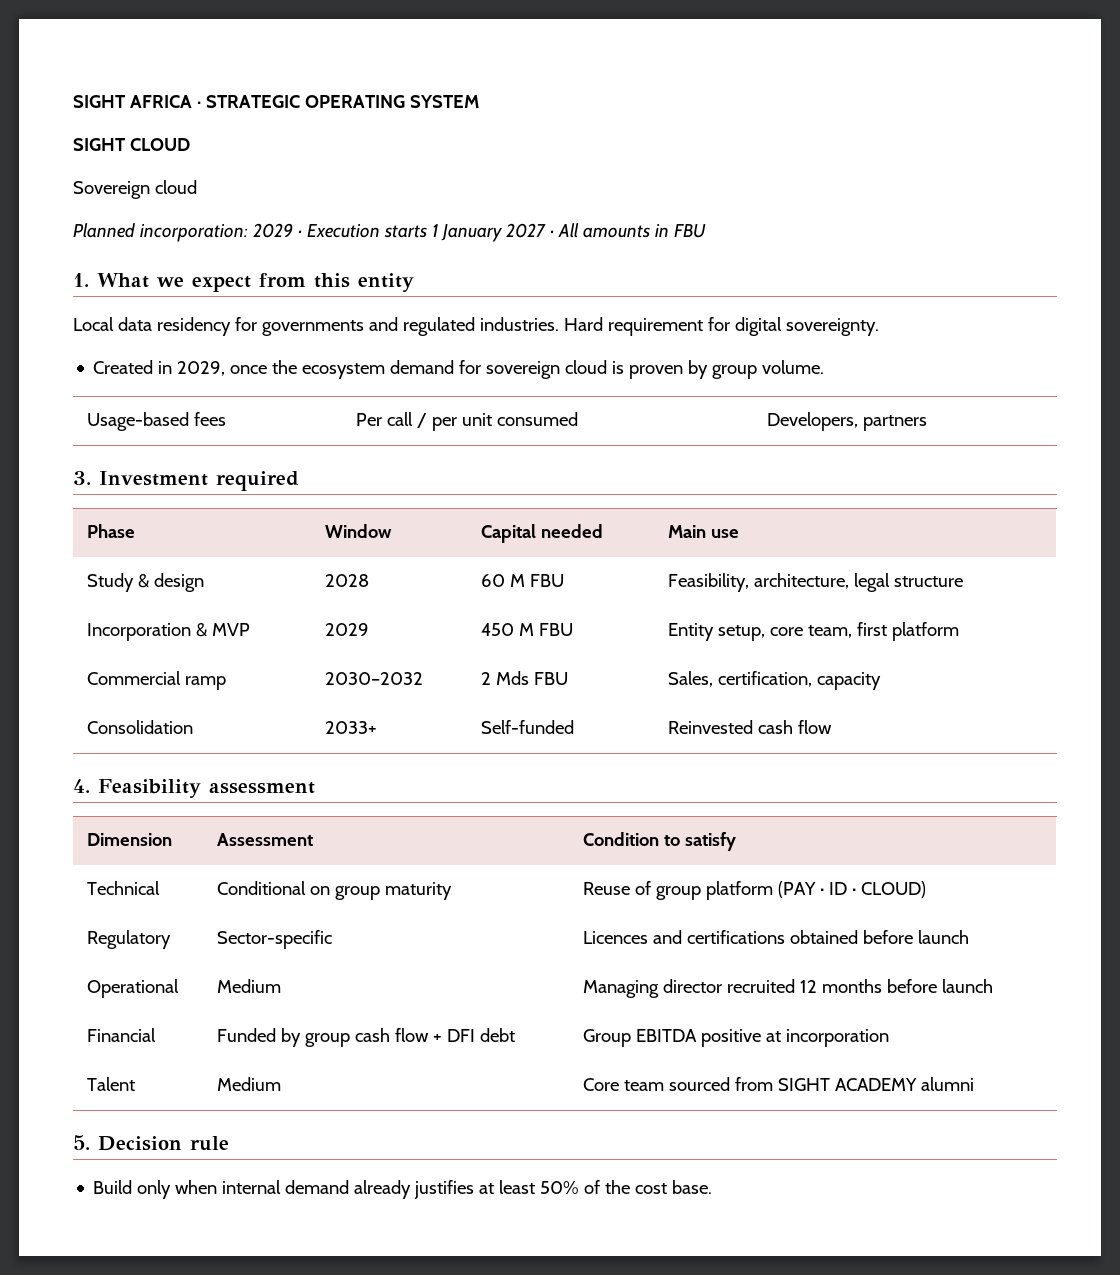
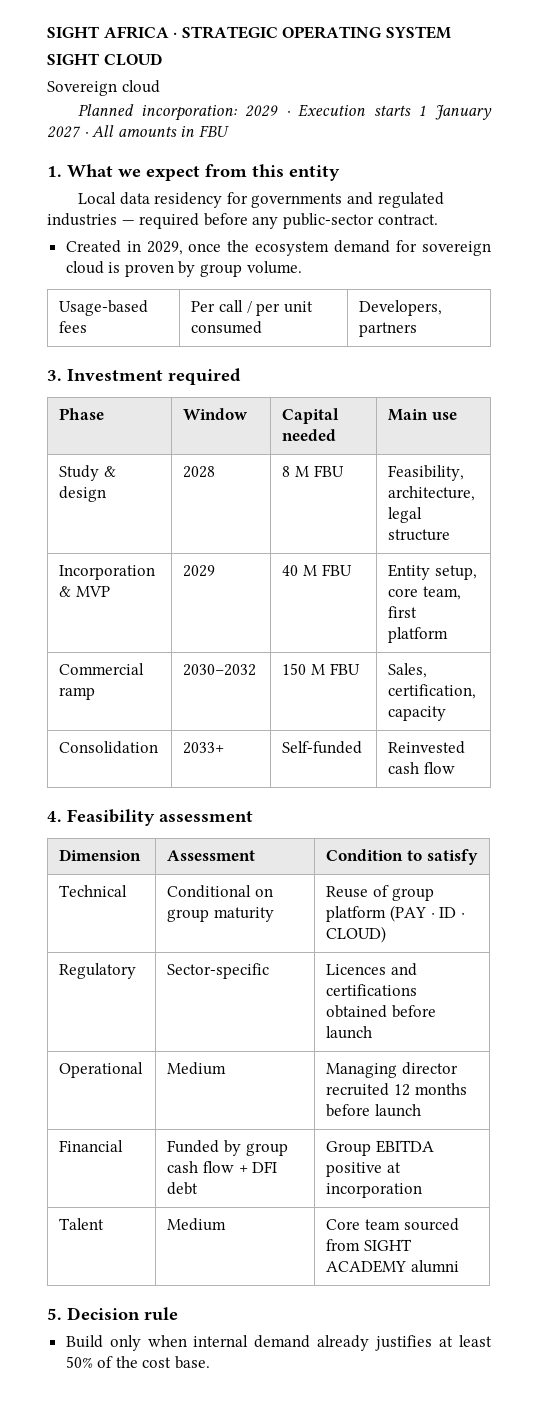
- Local data residency for governments and regulated industries. Hard requirement for digital sovereignty.
+ Local data residency for governments and regulated industries — required before any public-sector contract.
- Study & design | 2028 | 60 M FBU | Feasibility, architecture, legal structure
+ Study & design | 2028 | 8 M FBU | Feasibility, architecture, legal structure
- Incorporation & MVP | 2029 | 450 M FBU | Entity setup, core team, first platform
+ Incorporation & MVP | 2029 | 40 M FBU | Entity setup, core team, first platform
- Commercial ramp | 2030–2032 | 2 Mds FBU | Sales, certification, capacity
+ Commercial ramp | 2030–2032 | 150 M FBU | Sales, certification, capacity

